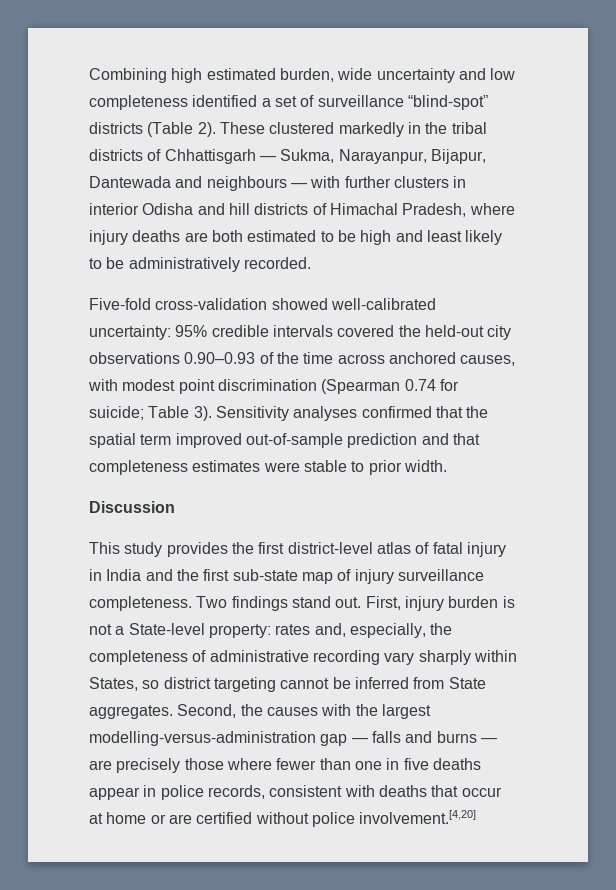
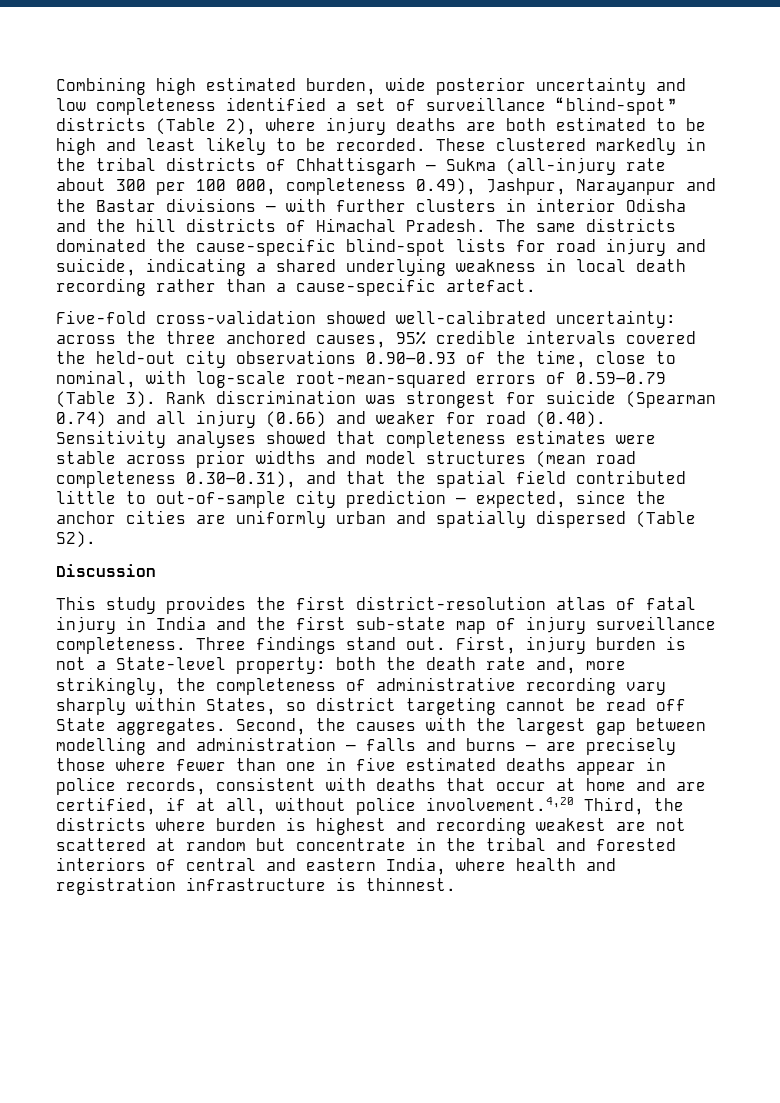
- Combining high estimated burden, wide uncertainty and low completeness identified a set of surveillance “blind-spot” districts (Table 2). These clustered markedly in the tribal districts of Chhattisgarh — Sukma, Narayanpur, Bijapur, Dantewada and neighbours — with further clusters in interior Odisha and hill districts of Himachal Pradesh, where injury deaths are both estimated to be high and least likely to be administratively recorded.
+ Combining high estimated burden, wide posterior uncertainty and low completeness identified a set of surveillance “blind-spot” districts (Table 2), where injury deaths are both estimated to be high and least likely to be recorded. These clustered markedly in the tribal districts of Chhattisgarh — Sukma (all-injury rate about 300 per 100 000, completeness 0.49), Jashpur, Narayanpur and the Bastar divisions — with further clusters in interior Odisha and the hill districts of Himachal Pradesh. The same districts dominated the cause-specific blind-spot lists for road injury and suicide, indicating a shared underlying weakness in local death recording rather than a cause-specific artefact.
- Five-fold cross-validation showed well-calibrated uncertainty: 95% credible intervals covered the held-out city observations 0.90–0.93 of the time across anchored causes, with modest point discrimination (Spearman 0.74 for suicide; Table 3). Sensitivity analyses confirmed that the spatial term improved out-of-sample prediction and that completeness estimates were stable to prior width.
+ Five-fold cross-validation showed well-calibrated uncertainty: across the three anchored causes, 95% credible intervals covered the held-out city observations 0.90–0.93 of the time, close to nominal, with log-scale root-mean-squared errors of 0.59–0.79 (Table 3). Rank discrimination was strongest for suicide (Spearman 0.74) and all injury (0.66) and weaker for road (0.40). Sensitivity analyses showed that completeness estimates were stable across prior widths and model structures (mean road completeness 0.30–0.31), and that the spatial field contributed little to out-of-sample city prediction — expected, since the anchor cities are uniformly urban and spatially dispersed (Table S2).
- This study provides the first district-level atlas of fatal injury in India and the first sub-state map of injury surveillance completeness.
+ This study provides the first district-resolution atlas of fatal injury in India and the first sub-state map of injury surveillance completeness.
- Two findings stand out.
+ Three findings stand out.
- First, injury burden is not a State-level property: rates and, especially, the completeness of administrative recording vary sharply within States, so district targeting cannot be inferred from State aggregates.
+ First, injury burden is not a State-level property: both the death rate and, more strikingly, the completeness of administrative recording vary sharply within States, so district targeting cannot be read off State aggregates.
- Second, the causes with the largest modelling-versus-administration gap — falls and burns — are precisely those where fewer than one in five deaths appear in police records, consistent with deaths that occur at home or are certified without police involvement.[4,20]
+ Second, the causes with the largest gap between modelling and administration — falls and burns — are precisely those where fewer than one in five estimated deaths appear in police records, consistent with deaths that occur at home and are certified, if at all, without police involvement.4,20 Third, the districts where burden is highest and recording weakest are not scattered at random but concentrate in the tribal and forested interiors of central and eastern India, where health and registration infrastructure is thinnest.

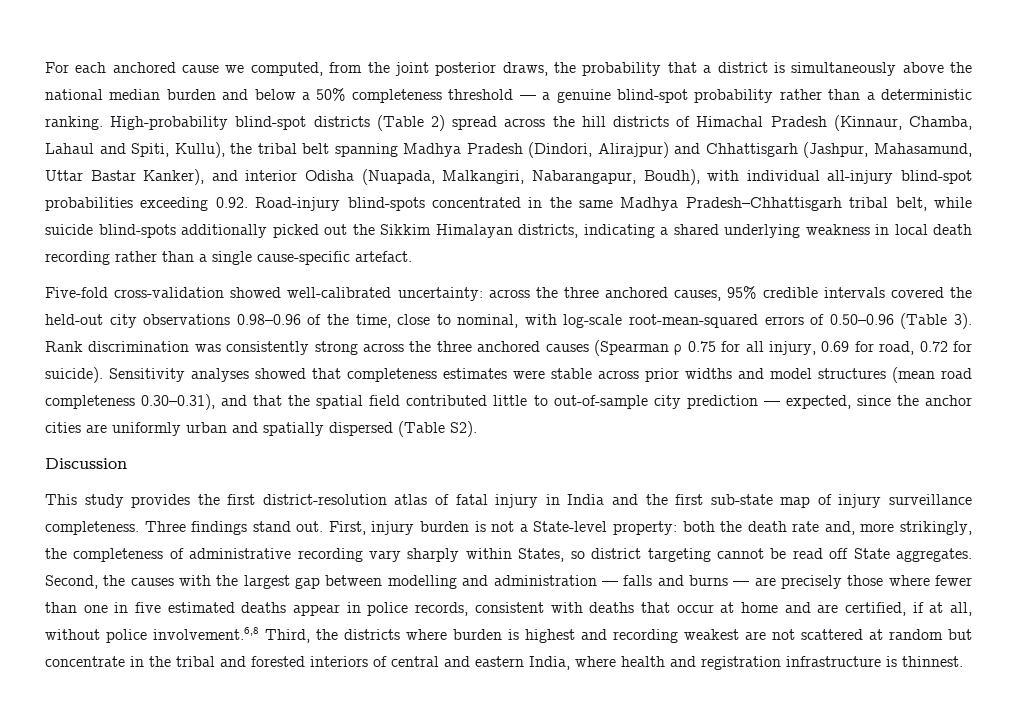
- Combining high estimated burden, wide posterior uncertainty and low completeness identified a set of surveillance “blind-spot” districts (Table 2), where injury deaths are both estimated to be high and least likely to be recorded. These clustered markedly in the tribal districts of Chhattisgarh — Sukma (all-injury rate about 300 per 100 000, completeness 0.49), Jashpur, Narayanpur and the Bastar divisions — with further clusters in interior Odisha and the hill districts of Himachal Pradesh. The same districts dominated the cause-specific blind-spot lists for road injury and suicide, indicating a shared underlying weakness in local death recording rather than a cause-specific artefact.
+ For each anchored cause we computed, from the joint posterior draws, the probability that a district is simultaneously above the national median burden and below a 50% completeness threshold — a genuine blind-spot probability rather than a deterministic ranking. High-probability blind-spot districts (Table 2) spread across the hill districts of Himachal Pradesh (Kinnaur, Chamba, Lahaul and Spiti, Kullu), the tribal belt spanning Madhya Pradesh (Dindori, Alirajpur) and Chhattisgarh (Jashpur, Mahasamund, Uttar Bastar Kanker), and interior Odisha (Nuapada, Malkangiri, Nabarangapur, Boudh), with individual all-injury blind-spot probabilities exceeding 0.92. Road-injury blind-spots concentrated in the same Madhya Pradesh–Chhattisgarh tribal belt, while suicide blind-spots additionally picked out the Sikkim Himalayan districts, indicating a shared underlying weakness in local death recording rather than a single cause-specific artefact.
- Five-fold cross-validation showed well-calibrated uncertainty: across the three anchored causes, 95% credible intervals covered the held-out city observations 0.90–0.93 of the time, close to nominal, with log-scale root-mean-squared errors of 0.59–0.79 (Table 3).
+ Five-fold cross-validation showed well-calibrated uncertainty: across the three anchored causes, 95% credible intervals covered the held-out city observations 0.98–0.96 of the time, close to nominal, with log-scale root-mean-squared errors of 0.50–0.96 (Table 3).
- Rank discrimination was strongest for suicide (Spearman 0.74) and all injury (0.66) and weaker for road (0.40). Sensitivity analyses showed that completeness estimates were stable across prior widths and model structures (mean road completeness 0.30–0.31), and that the spatial field contributed little to out-of-sample city prediction — expected, since the anchor cities are uniformly urban and spatially dispersed (Table S2).
+ Rank discrimination was consistently strong across the three anchored causes (Spearman ρ 0.75 for all injury, 0.69 for road, 0.72 for suicide). Sensitivity analyses showed that completeness estimates were stable across prior widths and model structures (mean road completeness 0.30–0.31), and that the spatial field contributed little to out-of-sample city prediction — expected, since the anchor cities are uniformly urban and spatially dispersed (Table S2).
- Second, the causes with the largest gap between modelling and administration — falls and burns — are precisely those where fewer than one in five estimated deaths appear in police records, consistent with deaths that occur at home and are certified, if at all, without police involvement.4,20 Third, the districts where burden is highest and recording weakest are not scattered at random but concentrate in the tribal and forested interiors of central and eastern India, where health and registration infrastructure is thinnest.
+ Second, the causes with the largest gap between modelling and administration — falls and burns — are precisely those where fewer than one in five estimated deaths appear in police records, consistent with deaths that occur at home and are certified, if at all, without police involvement.6,8 Third, the districts where burden is highest and recording weakest are not scattered at random but concentrate in the tribal and forested interiors of central and eastern India, where health and registration infrastructure is thinnest.

